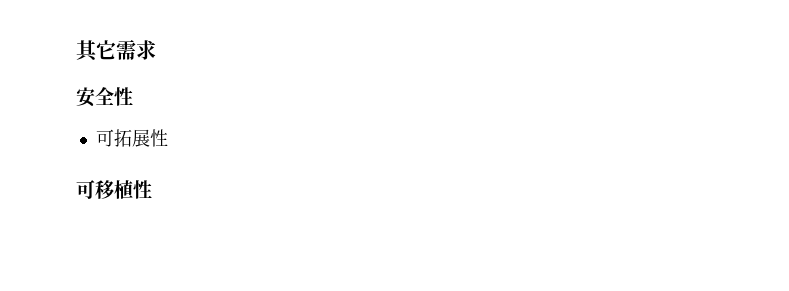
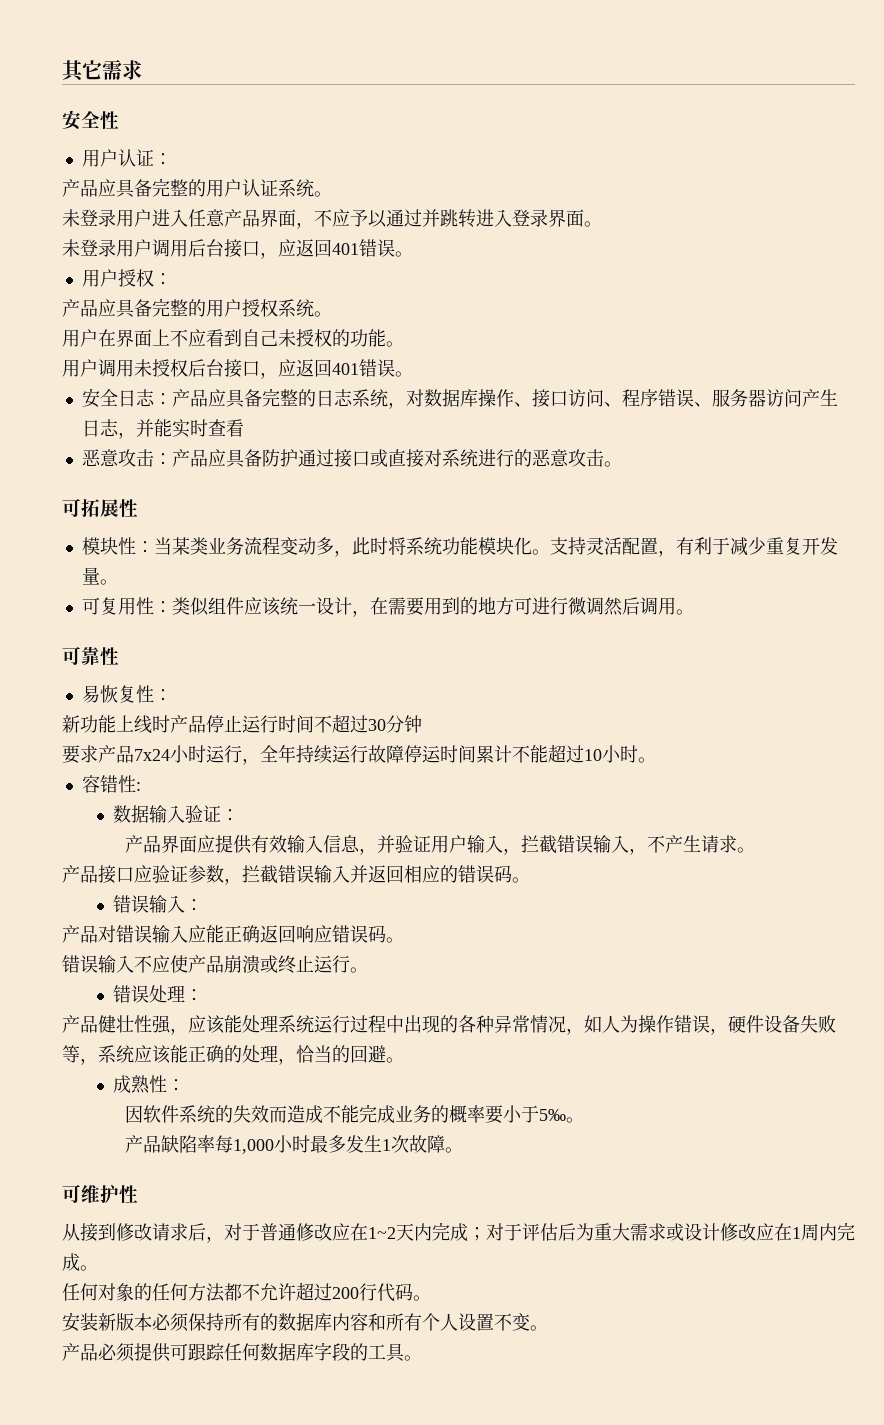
+ 用户认证：
+ 产品应具备完整的用户认证系统。
+ 未登录用户进入任意产品界面，不应予以通过并跳转进入登录界面。
+ 未登录用户调用后台接口，应返回401错误。
+ 用户授权：
+ 产品应具备完整的用户授权系统。
+ 用户在界面上不应看到自己未授权的功能。
+ 用户调用未授权后台接口，应返回401错误。
+ 安全日志：产品应具备完整的日志系统，对数据库操作、接口访问、程序错误、服务器访问产生日志，并能实时查看
+ 恶意攻击：产品应具备防护通过接口或直接对系统进行的恶意攻击。
  可拓展性
- 可移植性
+ 模块性：当某类业务流程变动多，此时将系统功能模块化。支持灵活配置，有利于减少重复开发量。
+ 可复用性：类似组件应该统一设计，在需要用到的地方可进行微调然后调用。
+ 可靠性
+ 易恢复性：
+ 新功能上线时产品停止运行时间不超过30分钟
+ 要求产品7x24小时运行，全年持续运行故障停运时间累计不能超过10小时。
+ 容错性:
+ 数据输入验证：
+ 产品界面应提供有效输入信息，并验证用户输入，拦截错误输入，不产生请求。
+ 产品接口应验证参数，拦截错误输入并返回相应的错误码。
+ 错误输入：
+ 产品对错误输入应能正确返回响应错误码。
+ 错误输入不应使产品崩溃或终止运行。
+ 错误处理：
+ 产品健壮性强，应该能处理系统运行过程中出现的各种异常情况，如人为操作错误，硬件设备失败等，系统应该能正确的处理，恰当的回避。
+ 成熟性：
+ 因软件系统的失效而造成不能完成业务的概率要小于5‰。
+ 产品缺陷率每1,000小时最多发生1次故障。
+ 可维护性
+ 从接到修改请求后，对于普通修改应在1~2天内完成；对于评估后为重大需求或设计修改应在1周内完成。
+ 任何对象的任何方法都不允许超过200行代码。
+ 安装新版本必须保持所有的数据库内容和所有个人设置不变。
+ 产品必须提供可跟踪任何数据库字段的工具。

